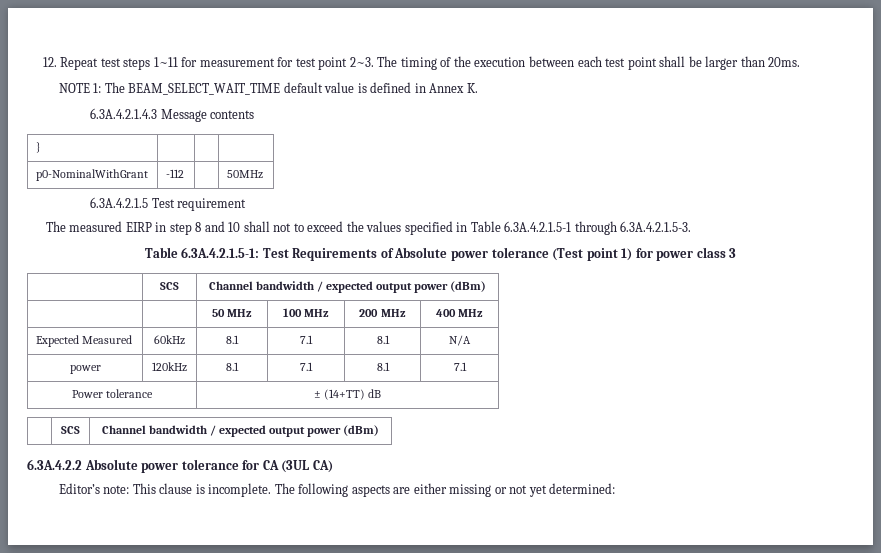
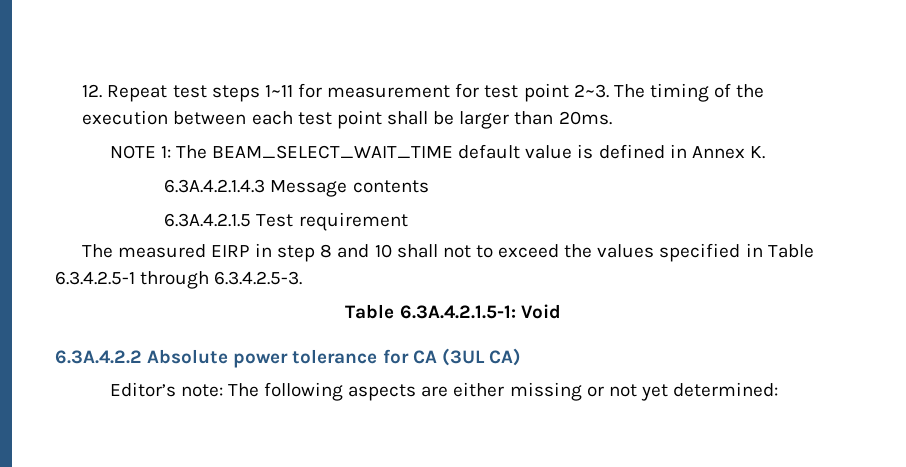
- } | | |
- p0-NominalWithGrant | -112 | | 50MHz
- The measured EIRP in step 8 and 10 shall not to exceed the values specified in Table 6.3A.4.2.1.5-1 through 6.3A.4.2.1.5-3.
+ The measured EIRP in step 8 and 10 shall not to exceed the values specified in Table 6.3.4.2.5-1 through 6.3.4.2.5-3.
- Table 6.3A.4.2.1.5-1: Test Requirements of Absolute power tolerance (Test point 1) for power class 3
- | SCS | Channel bandwidth / expected output power (dBm)
- | | 50 MHz | 100 MHz | 200 MHz | 400 MHz
- Expected Measured | 60kHz | 8.1 | 7.1 | 8.1 | N/A
- power | 120kHz | 8.1 | 7.1 | 8.1 | 7.1
- Power tolerance | ± (14+TT) dB
- | SCS | Channel bandwidth / expected output power (dBm)
+ Table 6.3A.4.2.1.5-1: Void
- Editor’s note: This clause is incomplete. The following aspects are either missing or not yet determined:
+ Editor’s note: The following aspects are either missing or not yet determined:

